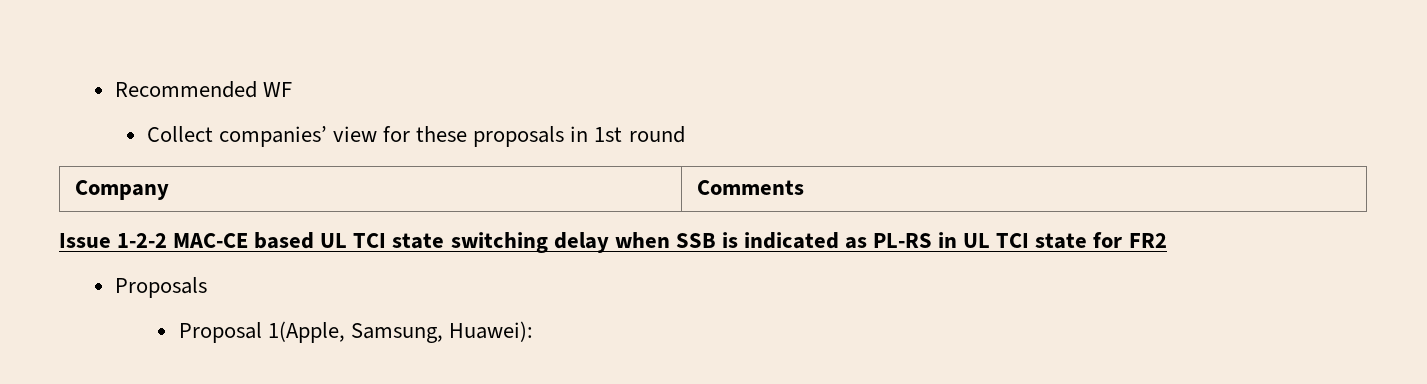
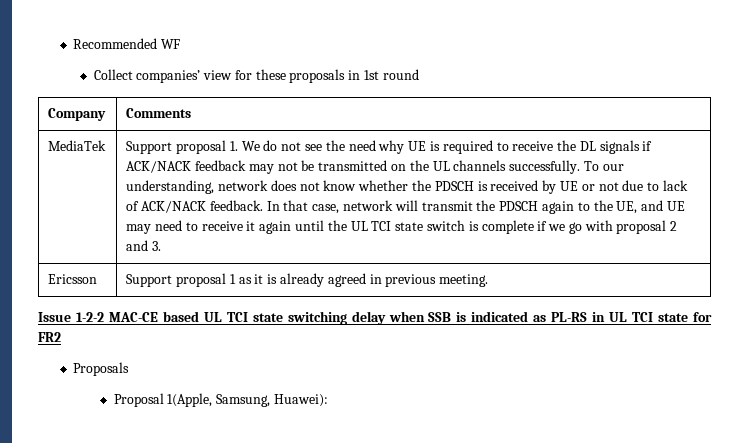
+ MediaTek | Support proposal 1. We do not see the need why UE is required to receive the DL signals if ACK/NACK feedback may not be transmitted on the UL channels successfully. To our understanding, network does not know whether the PDSCH is received by UE or not due to lack of ACK/NACK feedback. In that case, network will transmit the PDSCH again to the UE, and UE may need to receive it again until the UL TCI state switch is complete if we go with proposal 2 and 3.
+ Ericsson | Support proposal 1 as it is already agreed in previous meeting.

